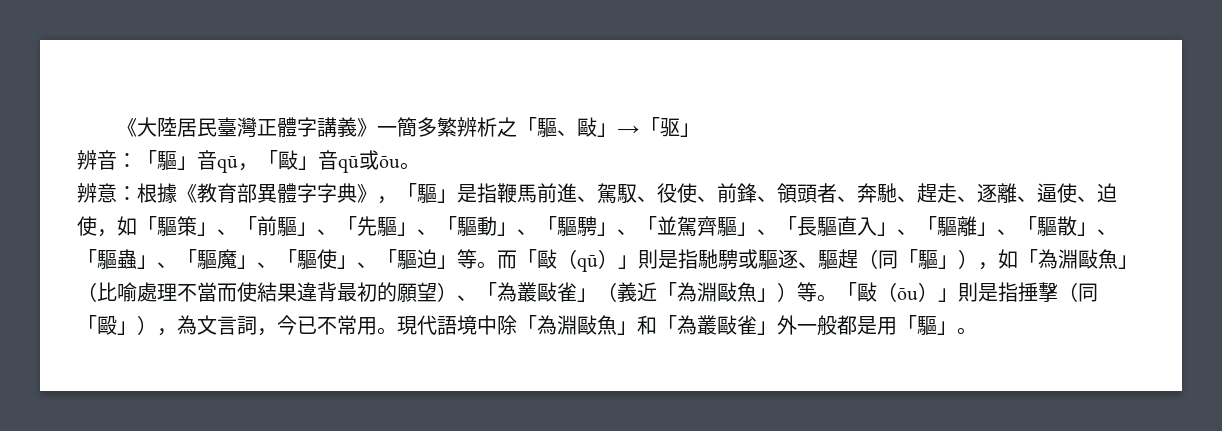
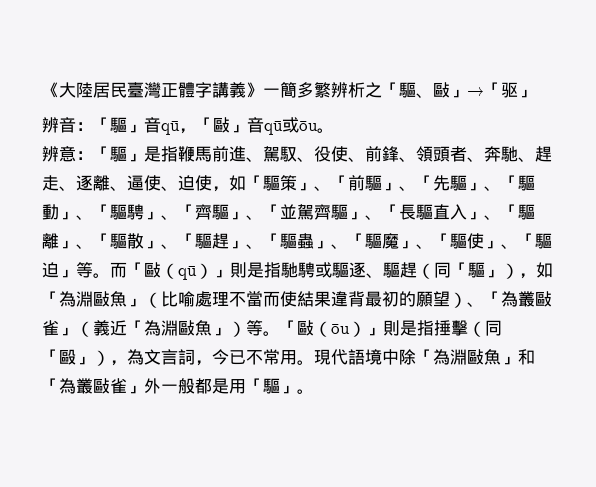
- 辨意：根據《教育部異體字字典》，「驅」是指鞭馬前進、駕馭、役使、前鋒、領頭者、奔馳、趕走、逐離、逼使、迫使，如「驅策」、「前驅」、「先驅」、「驅動」、「驅騁」、「並駕齊驅」、「長驅直入」、「驅離」、「驅散」、「驅蟲」、「驅魔」、「驅使」、「驅迫」等。
+ 辨意：「驅」是指鞭馬前進、駕馭、役使、前鋒、領頭者、奔馳、趕走、逐離、逼使、迫使，如「驅策」、「前驅」、「先驅」、「驅動」、「驅騁」、「齊驅」、「並駕齊驅」、「長驅直入」、「驅離」、「驅散」、「驅趕」、「驅蟲」、「驅魔」、「驅使」、「驅迫」等。

